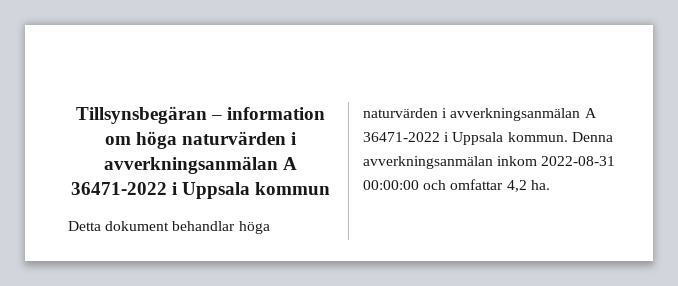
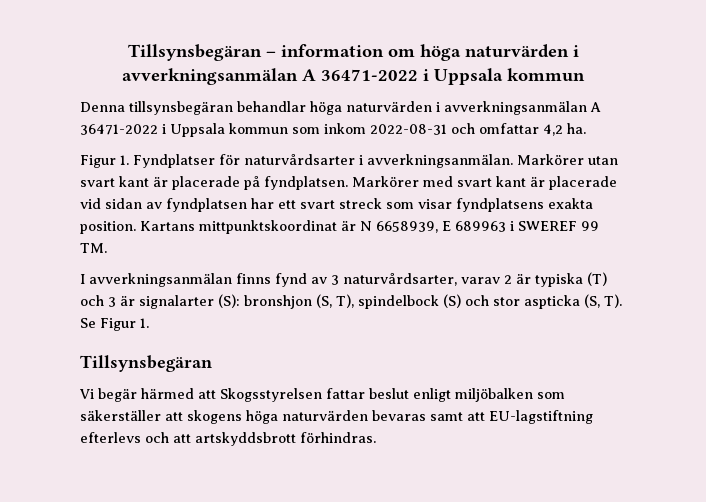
- Detta dokument behandlar höga naturvärden i avverkningsanmälan A 36471-2022 i Uppsala kommun. Denna avverkningsanmälan inkom 2022-08-31 00:00:00 och omfattar 4,2 ha.
+ Denna tillsynsbegäran behandlar höga naturvärden i avverkningsanmälan A 36471-2022 i Uppsala kommun som inkom 2022-08-31 och omfattar 4,2 ha.
+ Figur 1. Fyndplatser för naturvårdsarter i avverkningsanmälan. Markörer utan svart kant är placerade på fyndplatsen. Markörer med svart kant är placerade vid sidan av fyndplatsen har ett svart streck som visar fyndplatsens exakta position. Kartans mittpunktskoordinat är N 6658939, E 689963 i SWEREF 99 TM.
+ I avverkningsanmälan finns fynd av 3 naturvårdsarter, varav 2 är typiska (T) och 3 är signalarter (S): bronshjon (S, T), spindelbock (S) och stor aspticka (S, T). Se Figur 1.
+ Tillsynsbegäran
+ Vi begär härmed att Skogsstyrelsen fattar beslut enligt miljöbalken som säkerställer att skogens höga naturvärden bevaras samt att EU-lagstiftning efterlevs och att artskyddsbrott förhindras.

